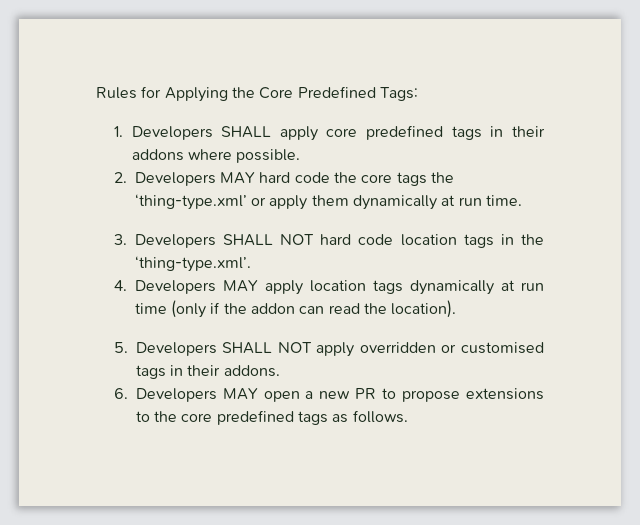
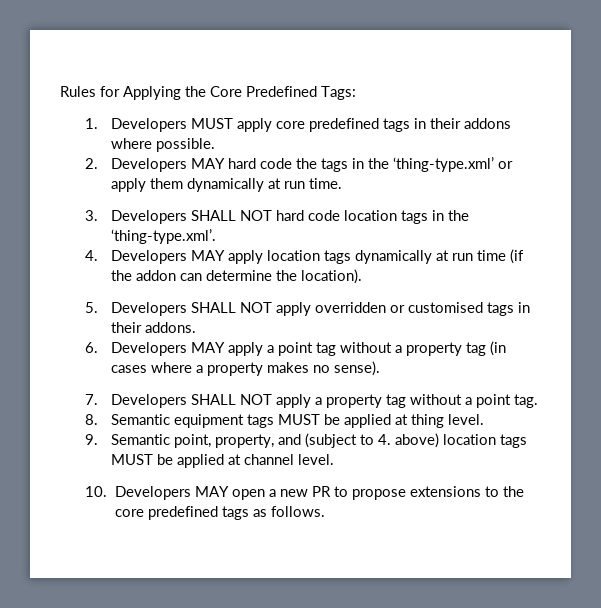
- 1. Developers SHALL apply core predefined tags in their addons where possible.
+ 1. Developers MUST apply core predefined tags in their addons where possible.
- 2. Developers MAY hard code the core tags the ‘thing-type.xml’ or apply them dynamically at run time.
+ 2. Developers MAY hard code the tags in the ‘thing-type.xml’ or apply them dynamically at run time.
- 4. Developers MAY apply location tags dynamically at run time (only if the addon can read the location).
+ 4. Developers MAY apply location tags dynamically at run time (if the addon can determine the location).
- 6. Developers MAY open a new PR to propose extensions to the core predefined tags as follows.
+ 6. Developers MAY apply a point tag without a property tag (in cases where a property makes no sense).
+ 7. Developers SHALL NOT apply a property tag without a point tag.
+ 8. Semantic equipment tags MUST be applied at thing level.
+ 9. Semantic point, property, and (subject to 4. above) location tags MUST be applied at channel level.
+ 10. Developers MAY open a new PR to propose extensions to the core predefined tags as follows.

